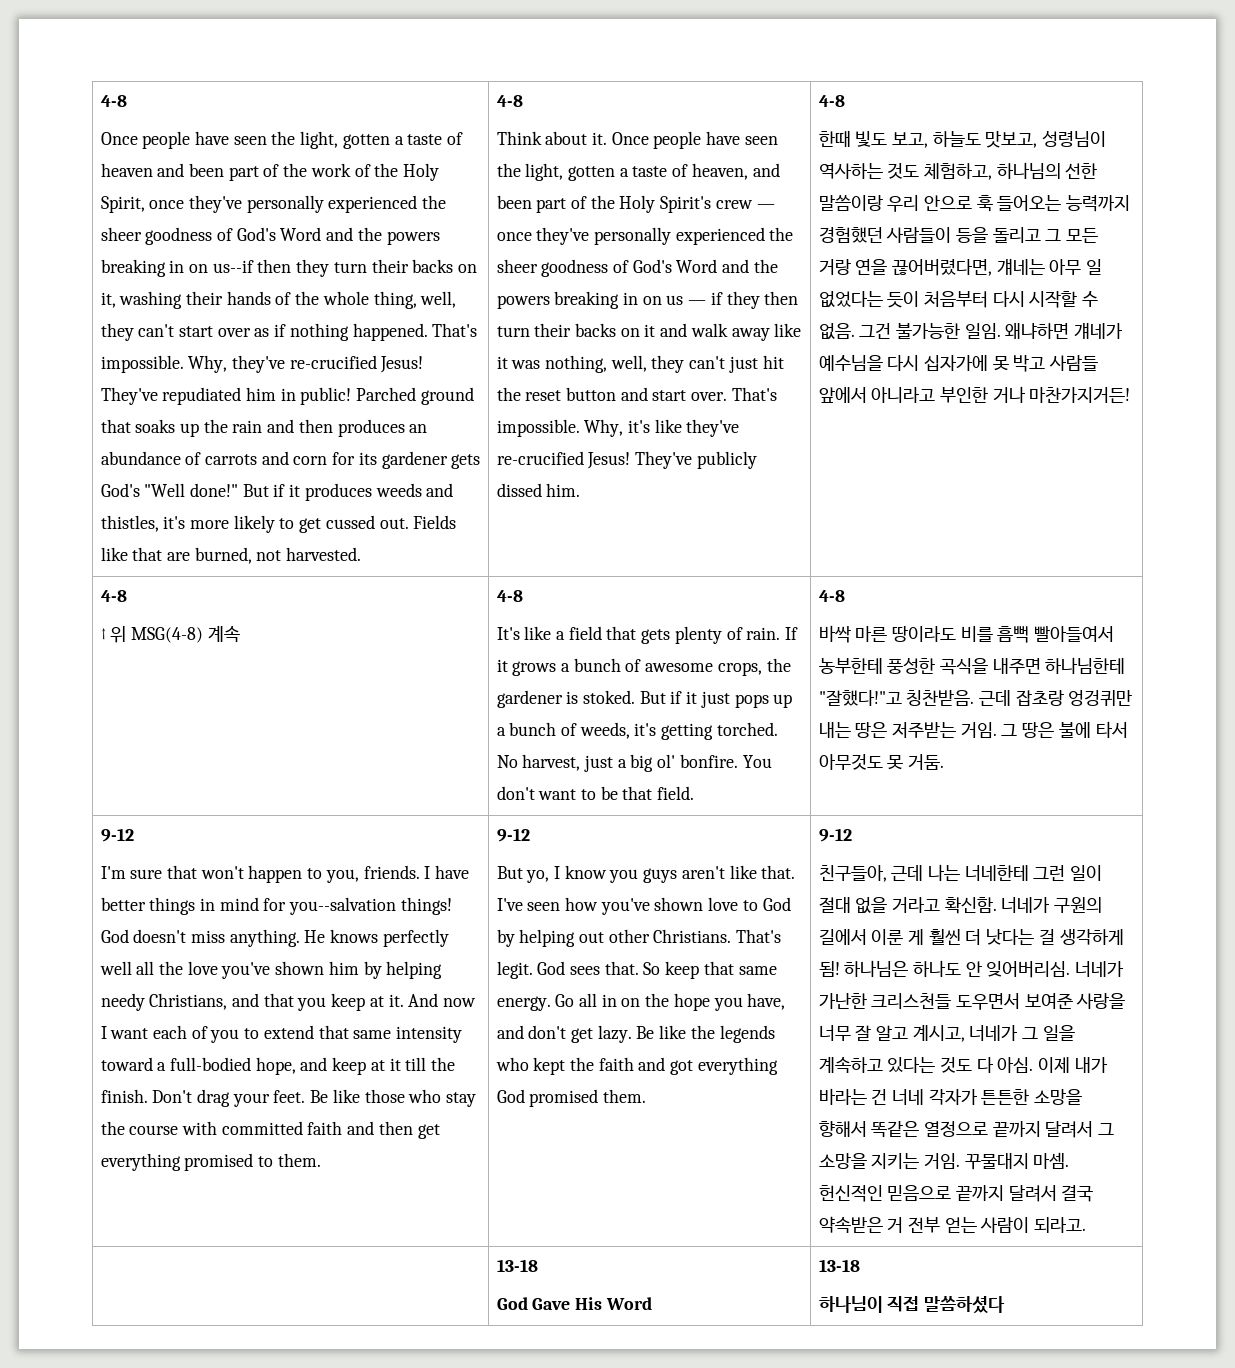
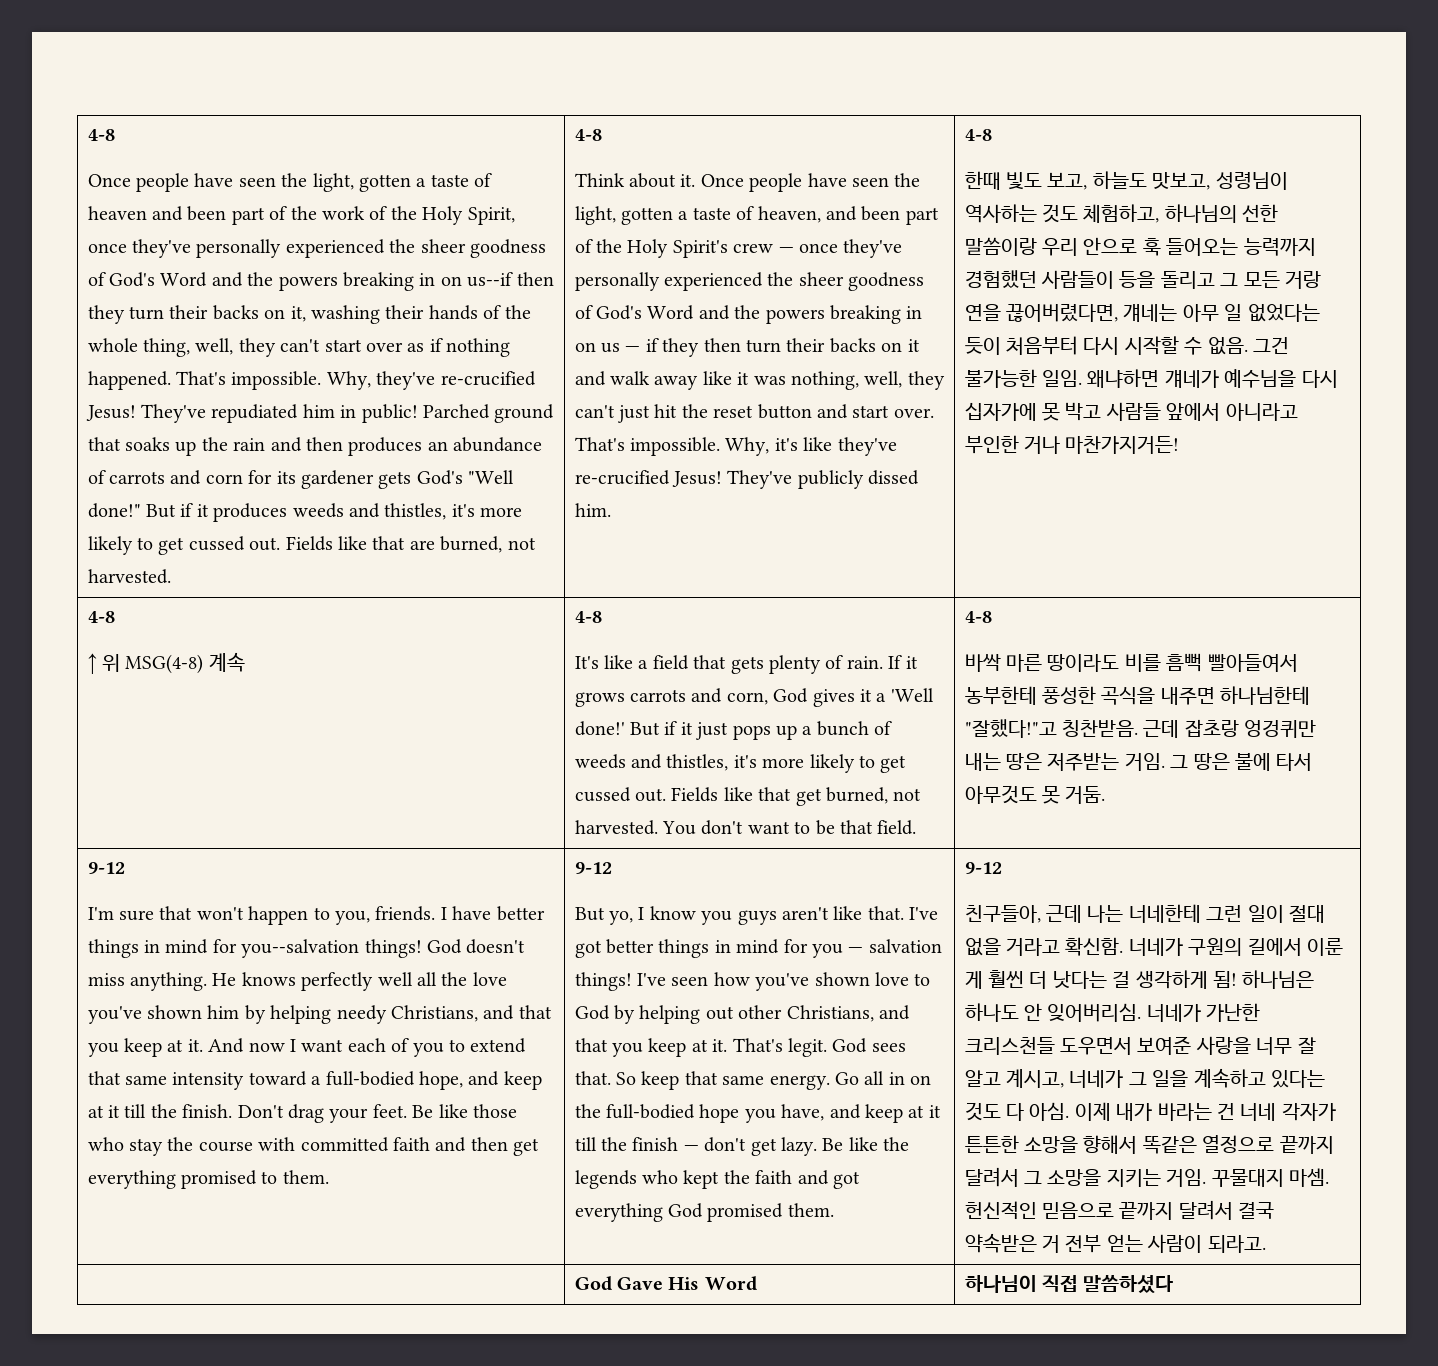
- If it grows a bunch of awesome crops, the gardener is stoked.
+ If it grows carrots and corn, God gives it a 'Well done!'
- But if it just pops up a bunch of weeds, it's getting torched. No harvest, just a big ol' bonfire.
+ But if it just pops up a bunch of weeds and thistles, it's more likely to get cussed out. Fields like that get burned, not harvested.
- I've seen how you've shown love to God by helping out other Christians.
+ I've got better things in mind for you — salvation things! I've seen how you've shown love to God by helping out other Christians, and that you keep at it.
- Go all in on the hope you have, and don't get lazy.
+ Go all in on the full-bodied hope you have, and keep at it till the finish — don't get lazy.
  헌신적인 믿음으로 끝까지 달려서 결국 약속받은 거 전부 얻는 사람이 되라고.
- | 13-18
- God Gave His Word | 13-18
- 하나님이 직접 말씀하셨다
+ | God Gave His Word | 하나님이 직접 말씀하셨다

